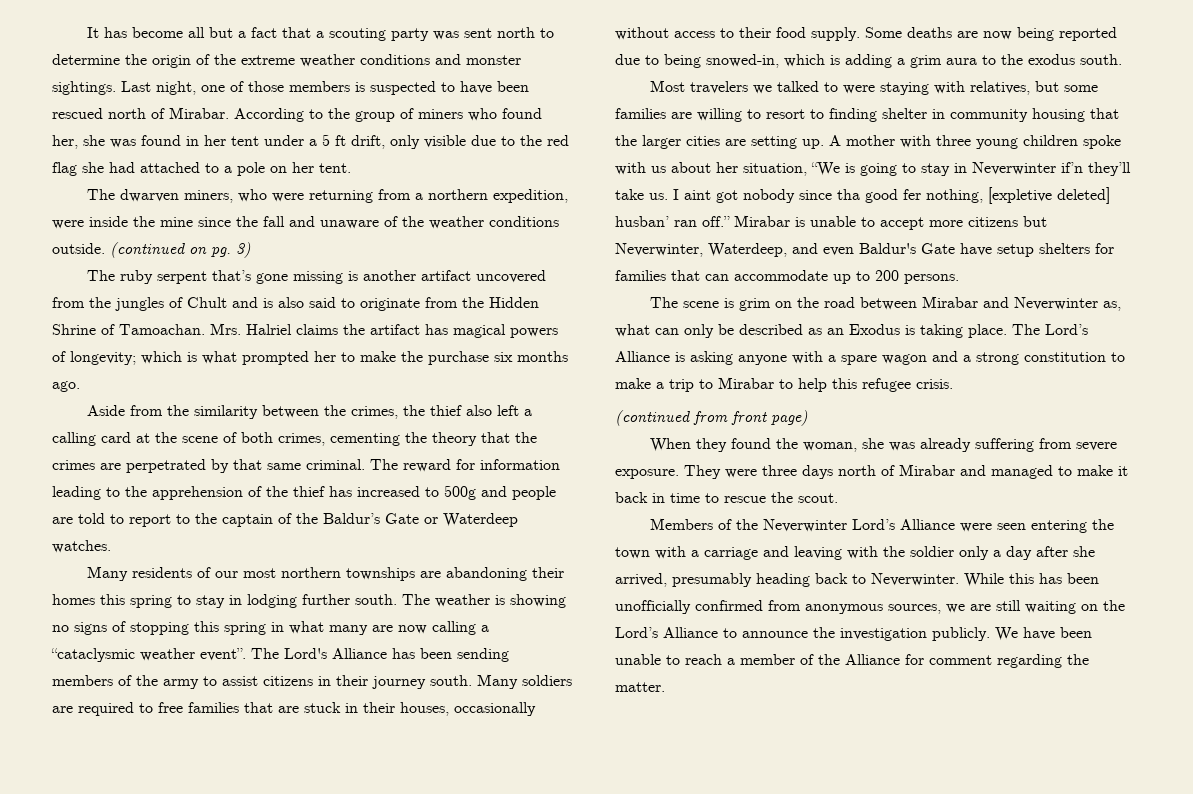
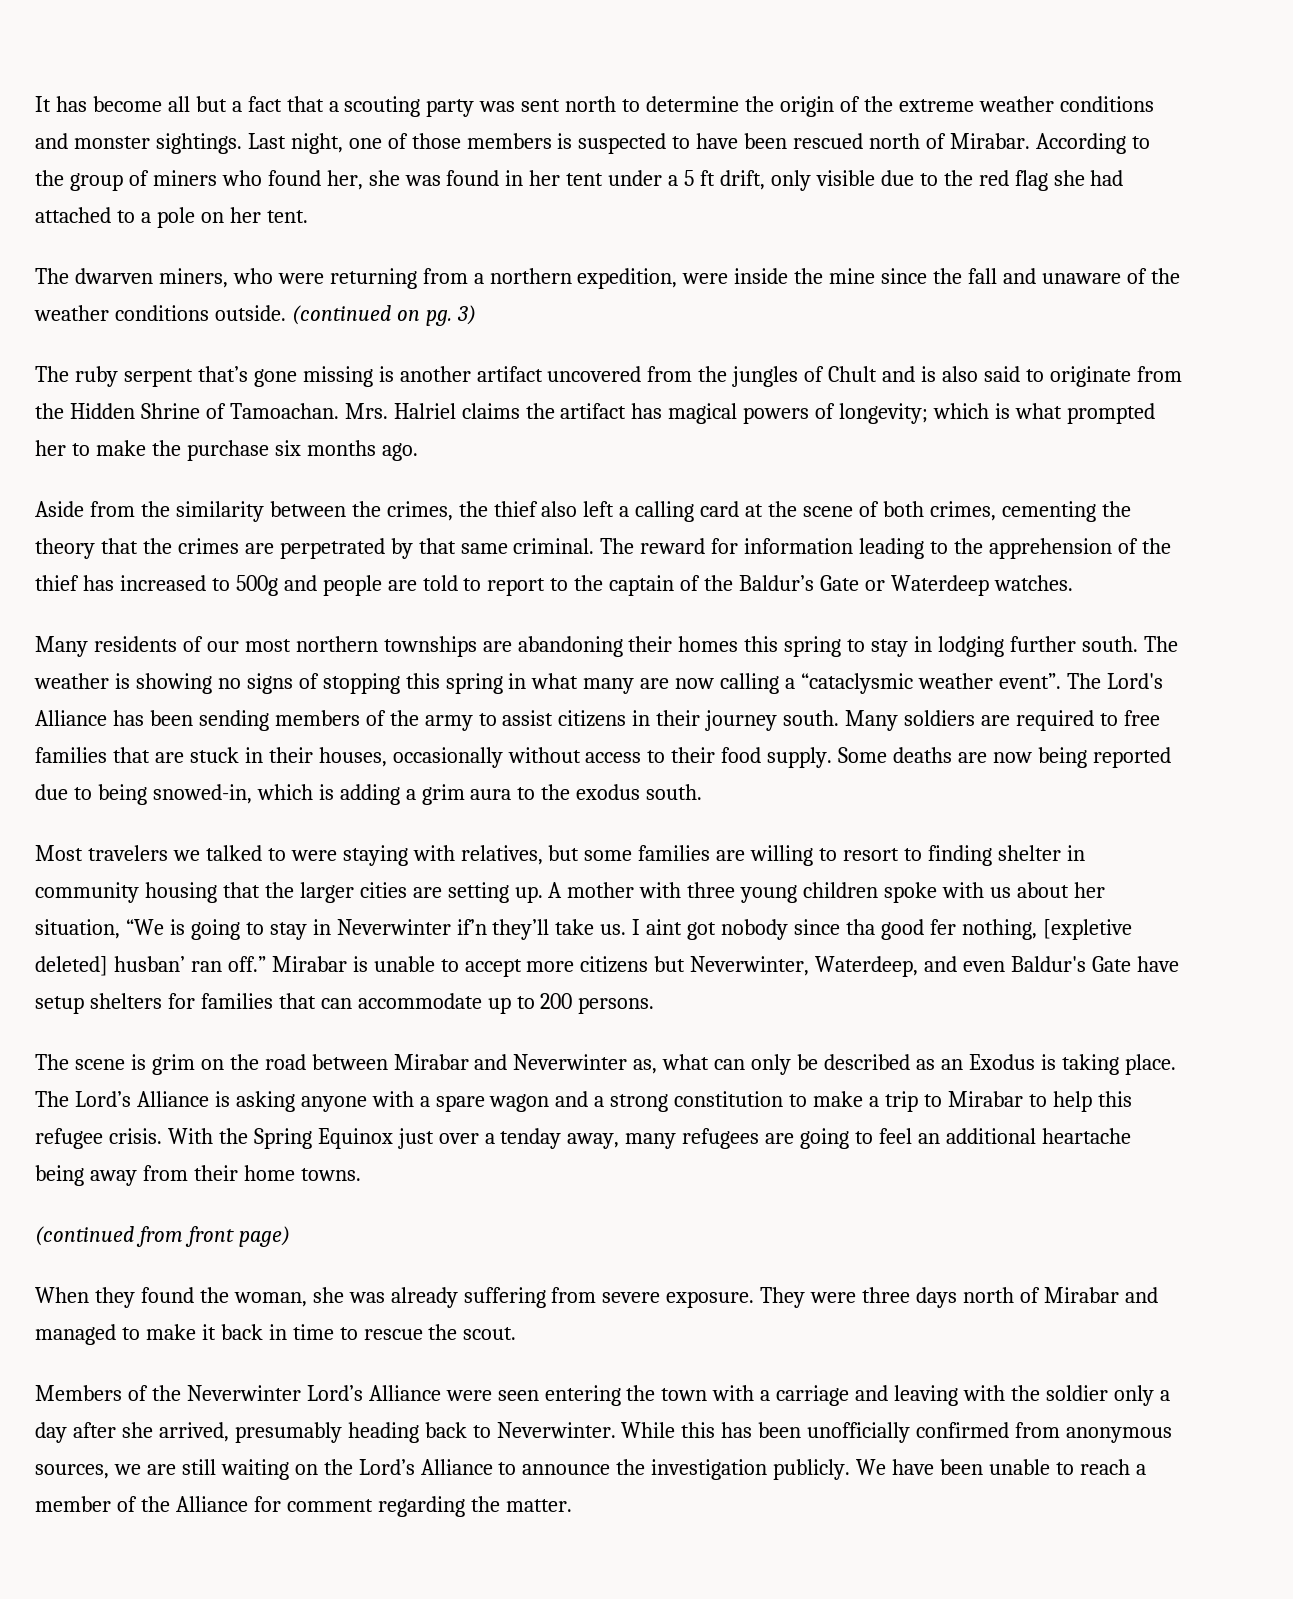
+ With the Spring Equinox just over a tenday away, many refugees are going to feel an additional heartache being away from their home towns.

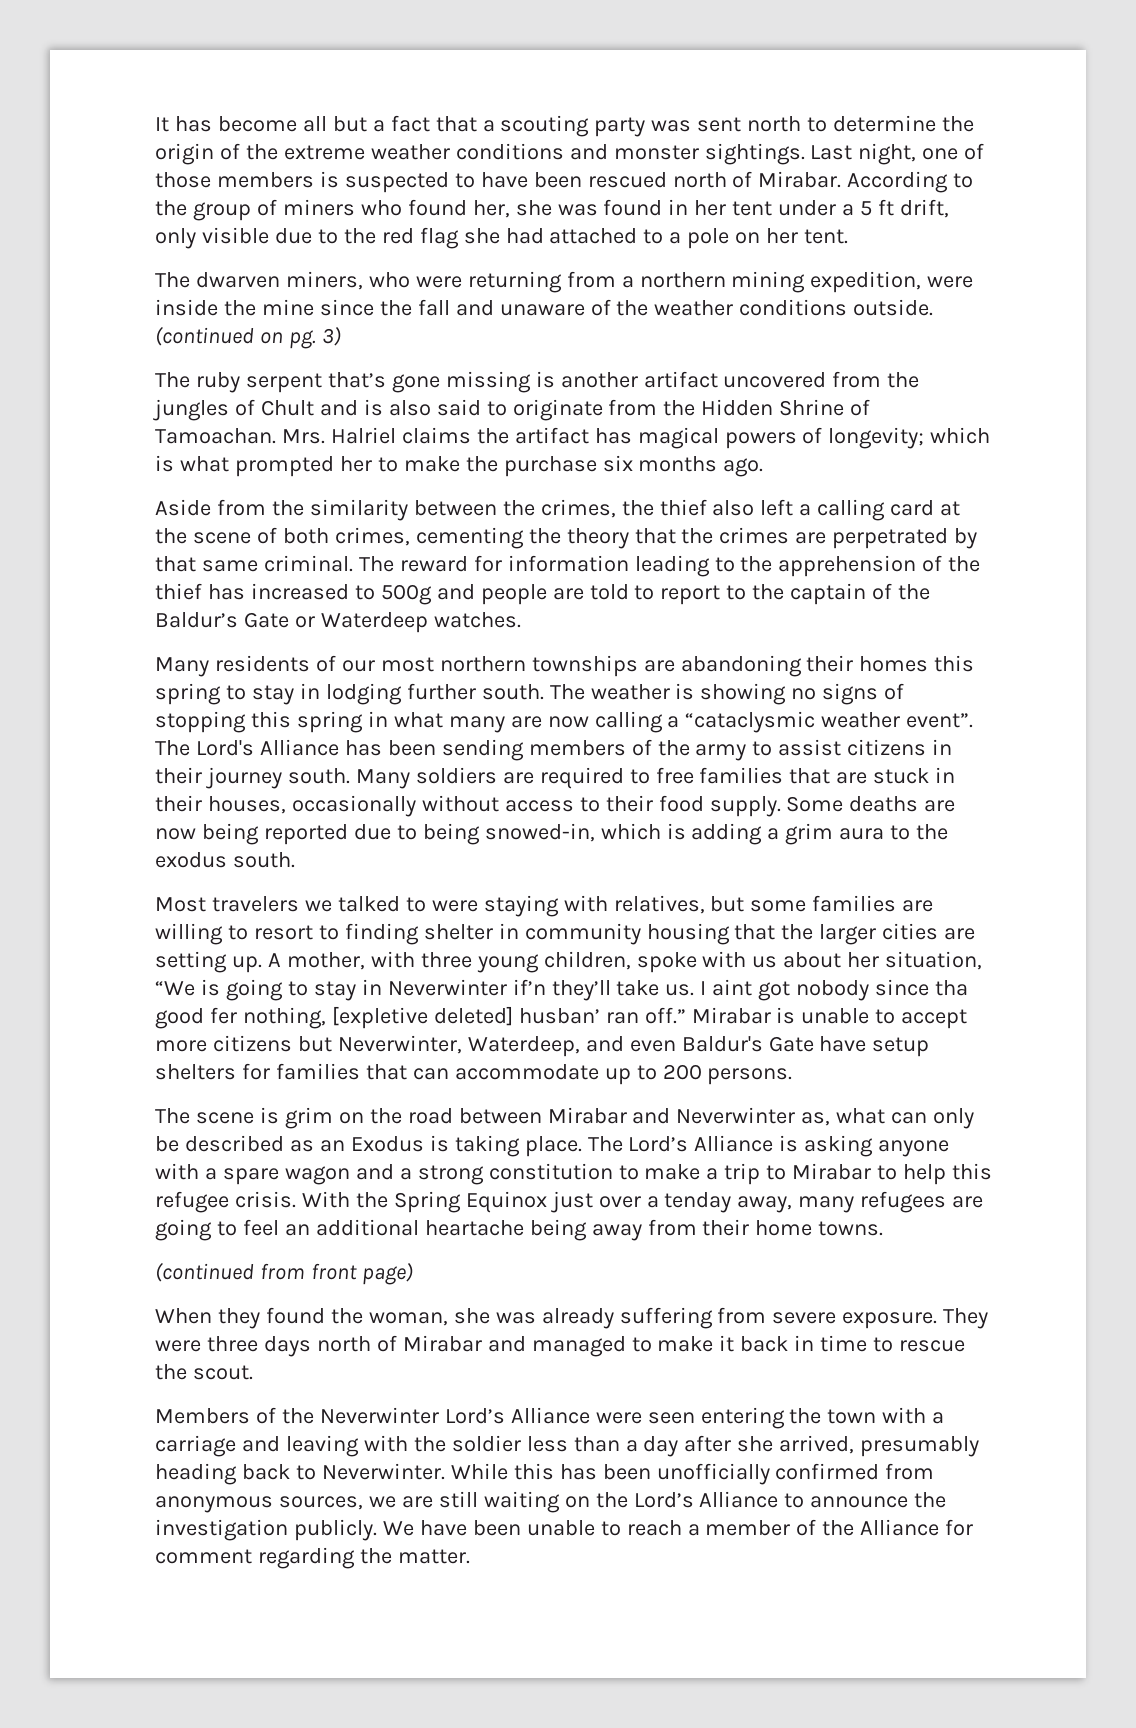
- The dwarven miners, who were returning from a northern expedition, were inside the mine since the fall and unaware of the weather conditions outside.
+ The dwarven miners, who were returning from a northern mining expedition, were inside the mine since the fall and unaware of the weather conditions outside.
- A mother with three young children spoke with us about her situation, “We is going to stay in Neverwinter if’n they’ll take us.
+ A mother, with three young children, spoke with us about her situation, “We is going to stay in Neverwinter if’n they’ll take us.
- Members of the Neverwinter Lord’s Alliance were seen entering the town with a carriage and leaving with the soldier only a day after she arrived, presumably heading back to Neverwinter.
+ Members of the Neverwinter Lord’s Alliance were seen entering the town with a carriage and leaving with the soldier less than a day after she arrived, presumably heading back to Neverwinter.

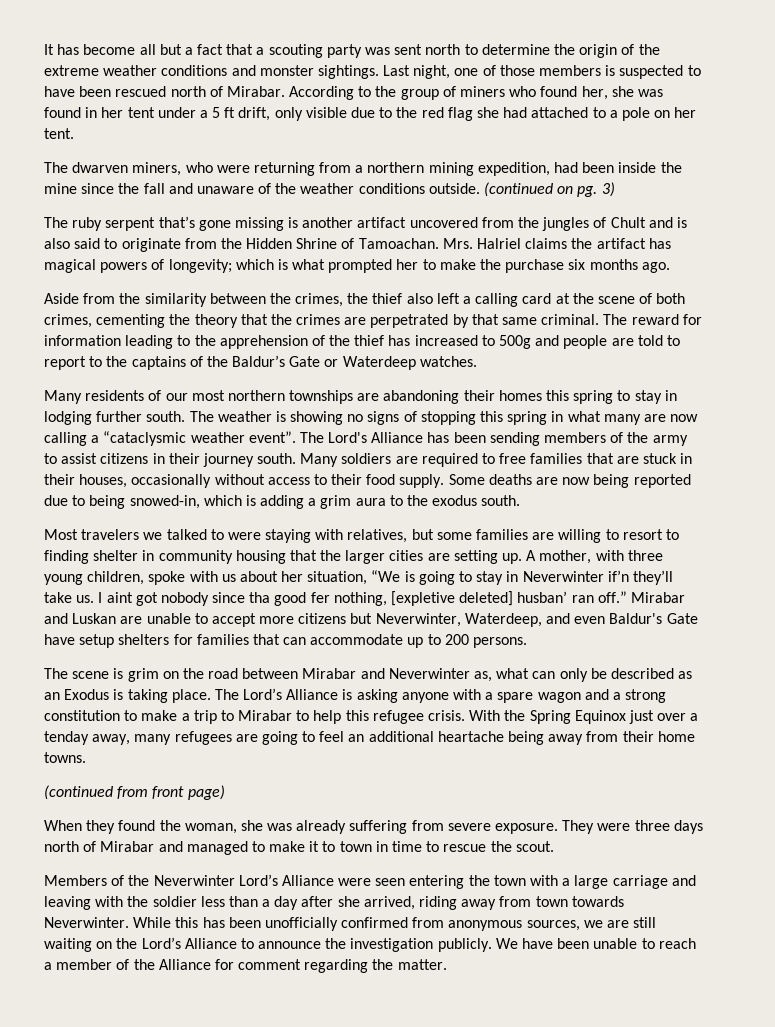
- The dwarven miners, who were returning from a northern mining expedition, were inside the mine since the fall and unaware of the weather conditions outside.
+ The dwarven miners, who were returning from a northern mining expedition, had been inside the mine since the fall and unaware of the weather conditions outside.
- The reward for information leading to the apprehension of the thief has increased to 500g and people are told to report to the captain of the Baldur’s Gate or Waterdeep watches.
+ The reward for information leading to the apprehension of the thief has increased to 500g and people are told to report to the captains of the Baldur’s Gate or Waterdeep watches.
- Mirabar is unable to accept more citizens but Neverwinter, Waterdeep, and even Baldur's Gate have setup shelters for families that can accommodate up to 200 persons.
+ Mirabar and Luskan are unable to accept more citizens but Neverwinter, Waterdeep, and even Baldur's Gate have setup shelters for families that can accommodate up to 200 persons.
- They were three days north of Mirabar and managed to make it back in time to rescue the scout.
+ They were three days north of Mirabar and managed to make it to town in time to rescue the scout.
- Members of the Neverwinter Lord’s Alliance were seen entering the town with a carriage and leaving with the soldier less than a day after she arrived, presumably heading back to Neverwinter.
+ Members of the Neverwinter Lord’s Alliance were seen entering the town with a large carriage and leaving with the soldier less than a day after she arrived, riding away from town towards Neverwinter.

